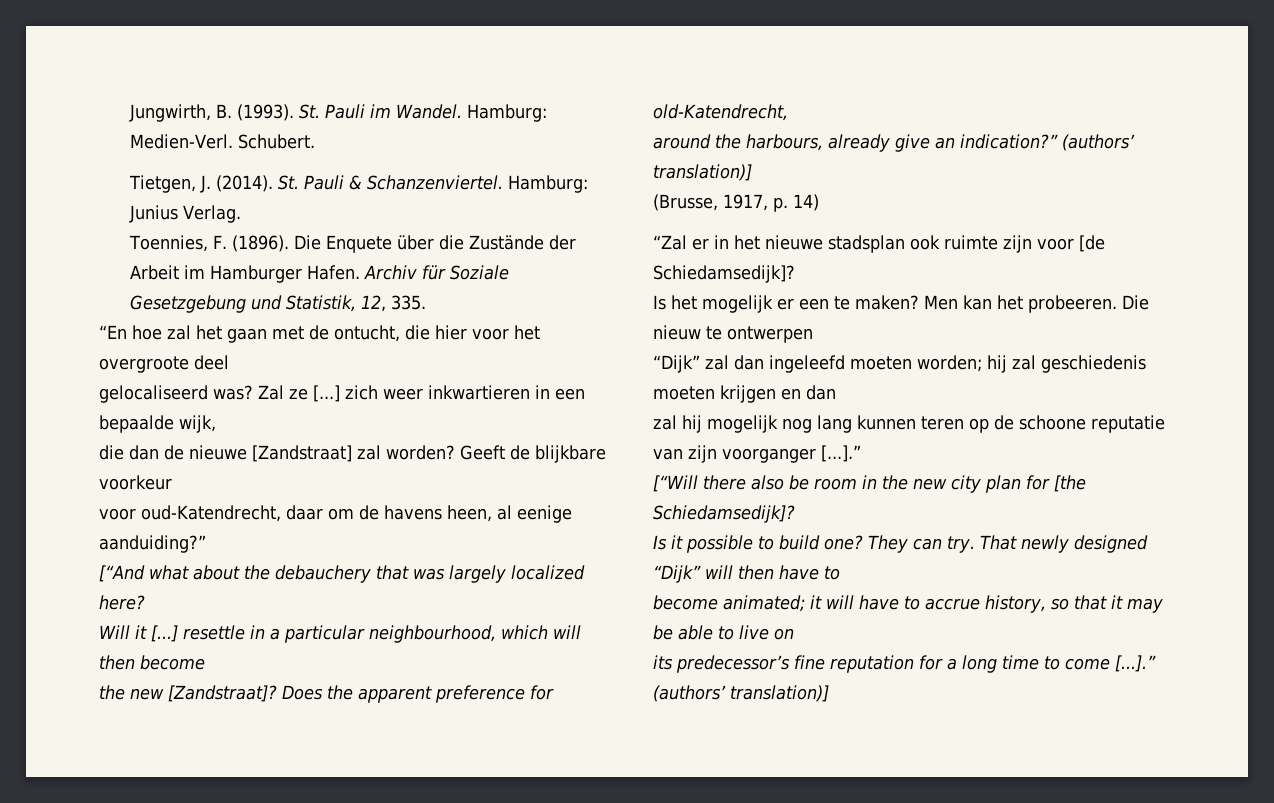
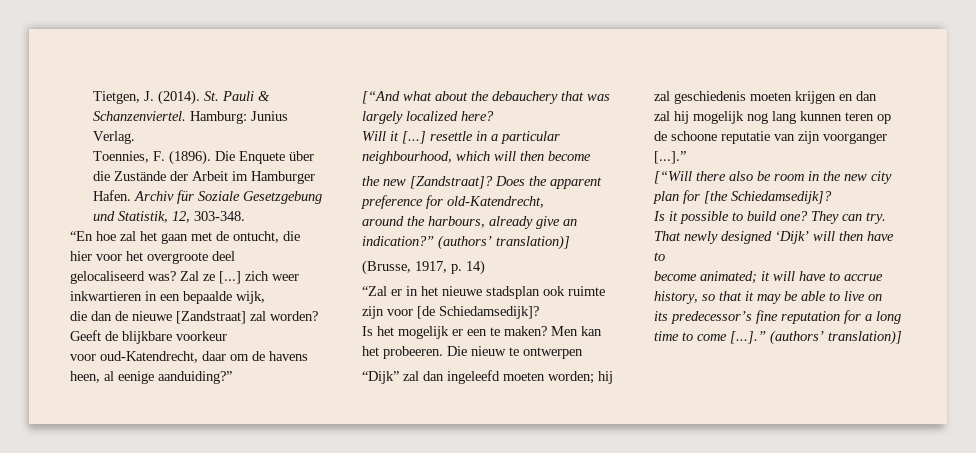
- Jungwirth, B. (1993). St. Pauli im Wandel. Hamburg: Medien-Verl. Schubert.
- Archiv für Soziale Gesetzgebung und Statistik, 12, 335.
+ Archiv für Soziale Gesetzgebung und Statistik, 12, 303-348.
- That newly designed “Dijk” will then have to
+ That newly designed ‘Dijk’ will then have to

